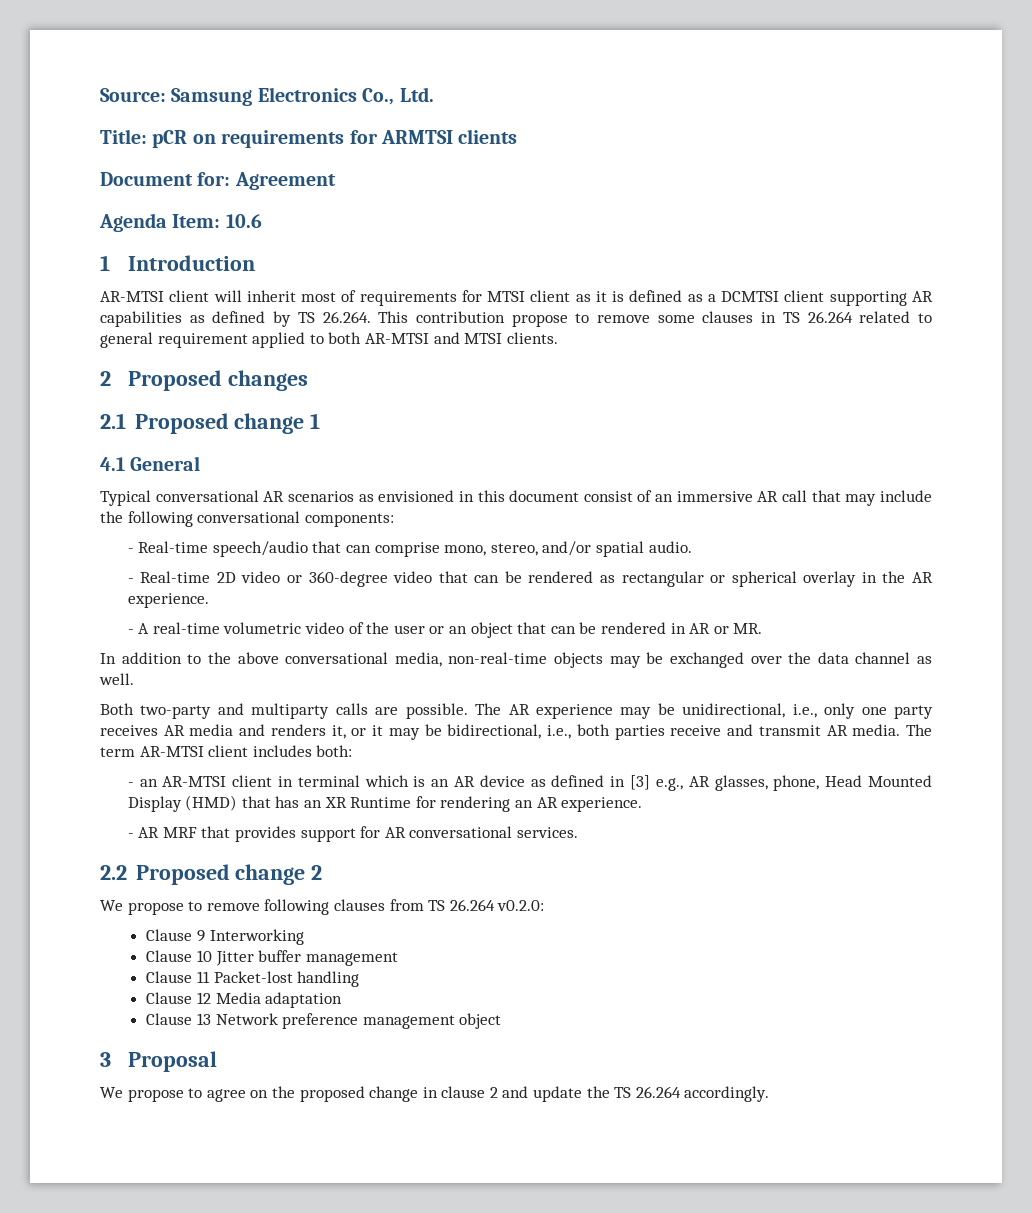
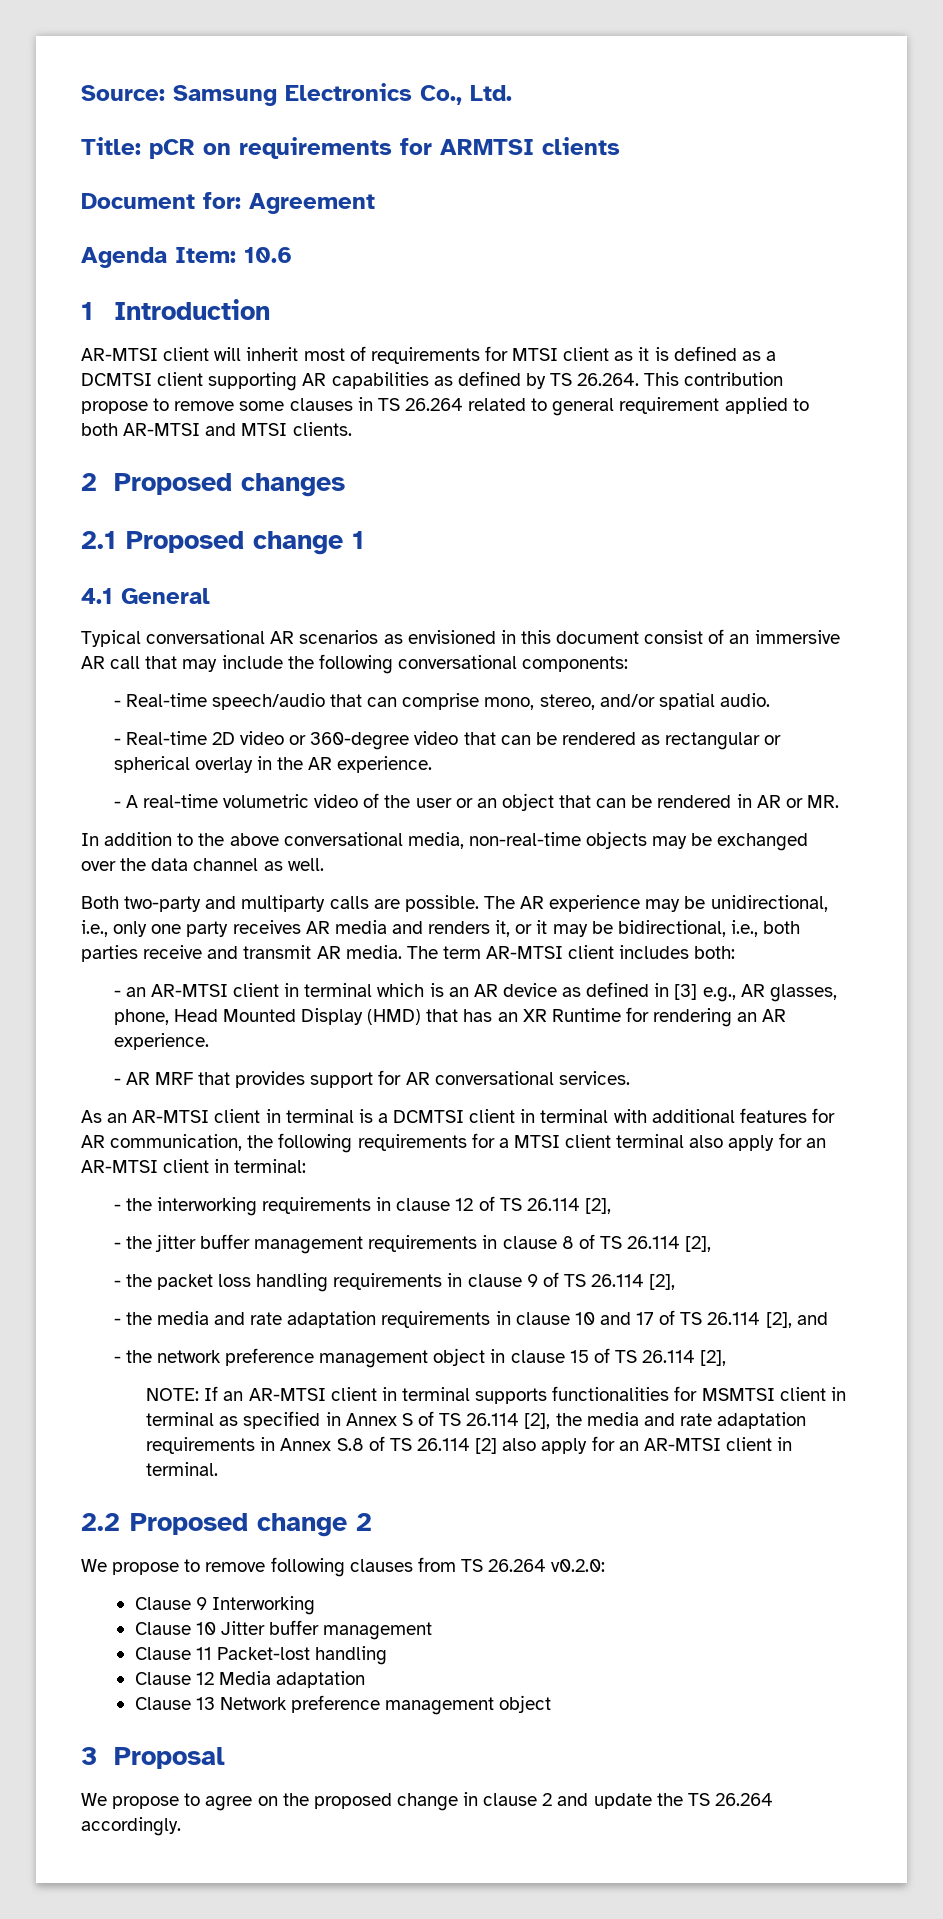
+ As an AR-MTSI client in terminal is a DCMTSI client in terminal with additional features for AR communication, the following requirements for a MTSI client terminal also apply for an AR-MTSI client in terminal:
+ - the interworking requirements in clause 12 of TS 26.114 [2],
+ - the jitter buffer management requirements in clause 8 of TS 26.114 [2],
+ - the packet loss handling requirements in clause 9 of TS 26.114 [2],
+ - the media and rate adaptation requirements in clause 10 and 17 of TS 26.114 [2], and
+ - the network preference management object in clause 15 of TS 26.114 [2],
+ NOTE: If an AR-MTSI client in terminal supports functionalities for MSMTSI client in terminal as specified in Annex S of TS 26.114 [2], the media and rate adaptation requirements in Annex S.8 of TS 26.114 [2] also apply for an AR-MTSI client in terminal.

